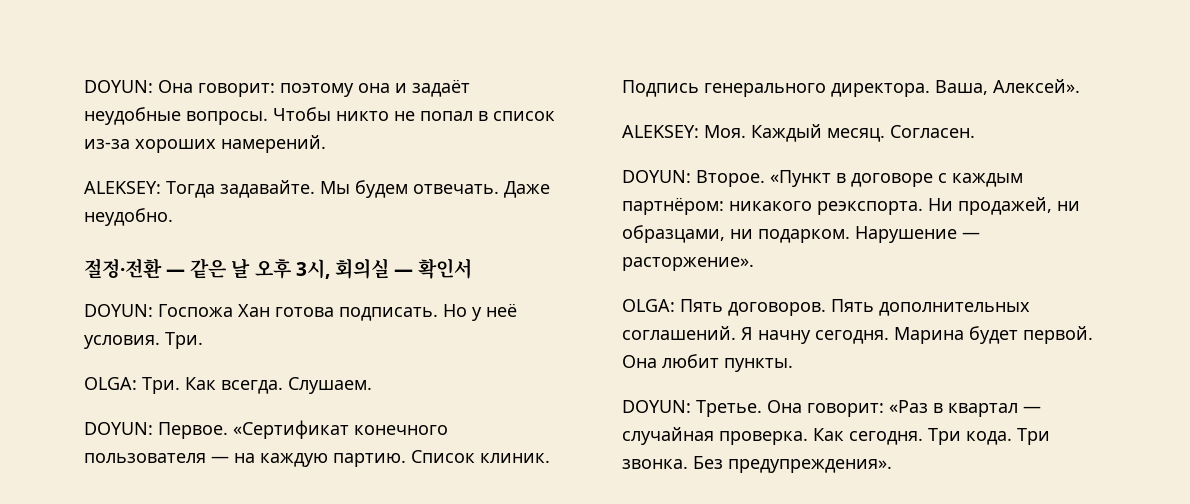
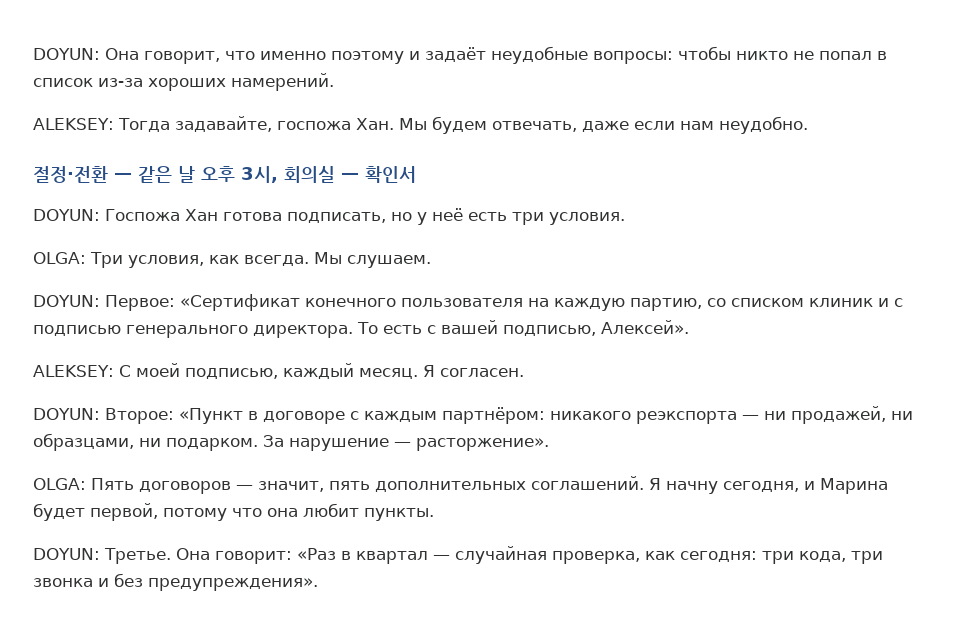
- DOYUN: Она говорит: поэтому она и задаёт неудобные вопросы. Чтобы никто не попал в список из-за хороших намерений.
+ DOYUN: Она говорит, что именно поэтому и задаёт неудобные вопросы: чтобы никто не попал в список из-за хороших намерений.
- ALEKSEY: Тогда задавайте. Мы будем отвечать. Даже неудобно.
+ ALEKSEY: Тогда задавайте, госпожа Хан. Мы будем отвечать, даже если нам неудобно.
- DOYUN: Госпожа Хан готова подписать. Но у неё условия. Три.
- OLGA: Три. Как всегда. Слушаем.
- DOYUN: Первое. «Сертификат конечного пользователя — на каждую партию. Список клиник. Подпись генерального директора. Ваша, Алексей».
- ALEKSEY: Моя. Каждый месяц. Согласен.
- DOYUN: Второе. «Пункт в договоре с каждым партнёром: никакого реэкспорта. Ни продажей, ни образцами, ни подарком.
+ DOYUN: Госпожа Хан готова подписать, но у неё есть три условия.
+ OLGA: Три условия, как всегда. Мы слушаем.
+ DOYUN: Первое: «Сертификат конечного пользователя на каждую партию, со списком клиник и с подписью генерального директора. То есть с вашей подписью, Алексей».
+ ALEKSEY: С моей подписью, каждый месяц. Я согласен.
+ DOYUN: Второе: «Пункт в договоре с каждым партнёром: никакого реэкспорта — ни продажей, ни образцами, ни подарком.
- Нарушение — расторжение».
+ За нарушение — расторжение».
- OLGA: Пять договоров. Пять дополнительных соглашений. Я начну сегодня. Марина будет первой. Она любит пункты.
+ OLGA: Пять договоров — значит, пять дополнительных соглашений. Я начну сегодня, и Марина будет первой, потому что она любит пункты.
- Она говорит: «Раз в квартал — случайная проверка. Как сегодня. Три кода. Три звонка. Без предупреждения».
+ Она говорит: «Раз в квартал — случайная проверка, как сегодня: три кода, три звонка и без предупреждения».

